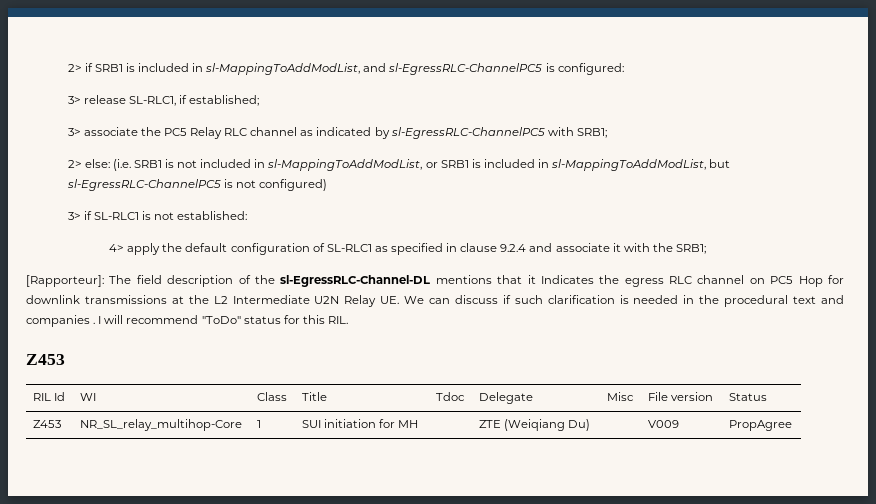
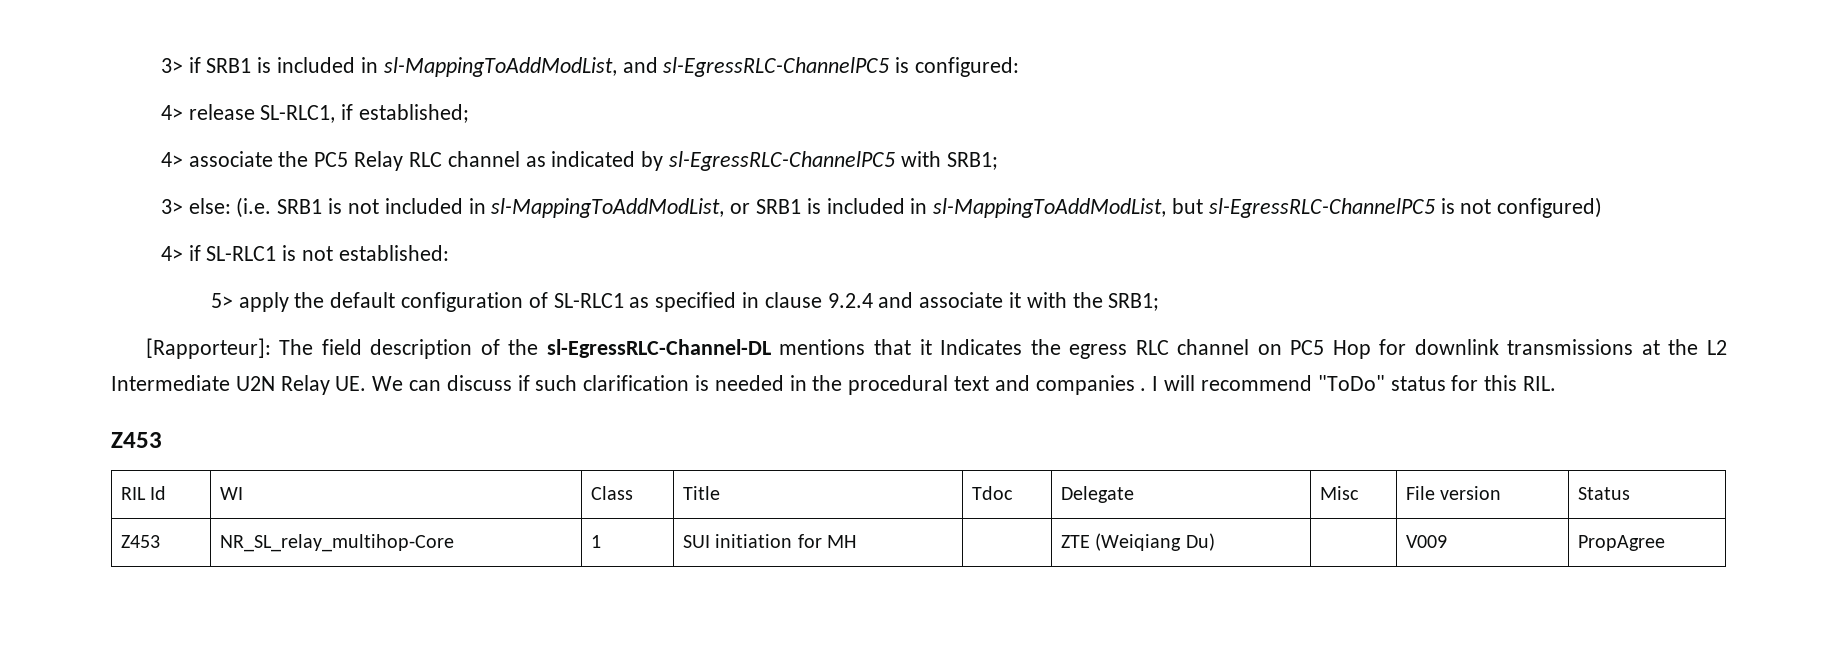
- 2> if SRB1 is included in sl-MappingToAddModList, and sl-EgressRLC-ChannelPC5 is configured:
+ 3> if SRB1 is included in sl-MappingToAddModList, and sl-EgressRLC-ChannelPC5 is configured:
- 3> release SL-RLC1, if established;
+ 4> release SL-RLC1, if established;
- 3> associate the PC5 Relay RLC channel as indicated by sl-EgressRLC-ChannelPC5 with SRB1;
+ 4> associate the PC5 Relay RLC channel as indicated by sl-EgressRLC-ChannelPC5 with SRB1;
- 2> else: (i.e. SRB1 is not included in sl-MappingToAddModList, or SRB1 is included in sl-MappingToAddModList, but sl-EgressRLC-ChannelPC5 is not configured)
+ 3> else: (i.e. SRB1 is not included in sl-MappingToAddModList, or SRB1 is included in sl-MappingToAddModList, but sl-EgressRLC-ChannelPC5 is not configured)
- 3> if SL-RLC1 is not established:
+ 4> if SL-RLC1 is not established:
- 4> apply the default configuration of SL-RLC1 as specified in clause 9.2.4 and associate it with the SRB1;
+ 5> apply the default configuration of SL-RLC1 as specified in clause 9.2.4 and associate it with the SRB1;

